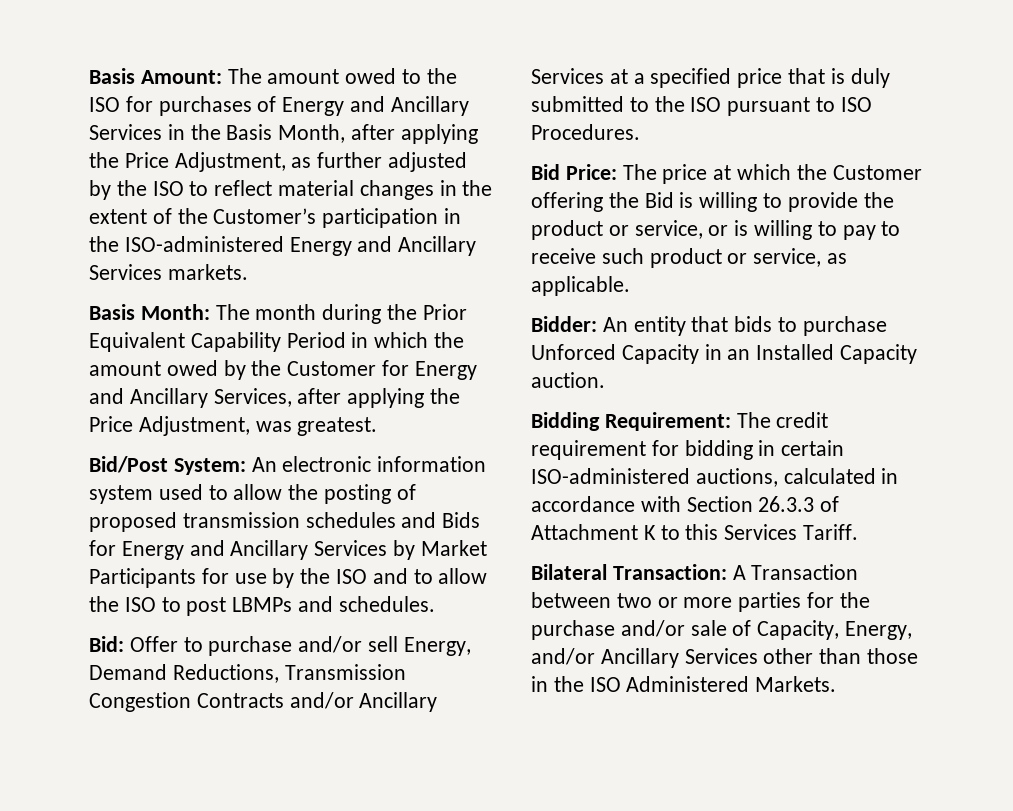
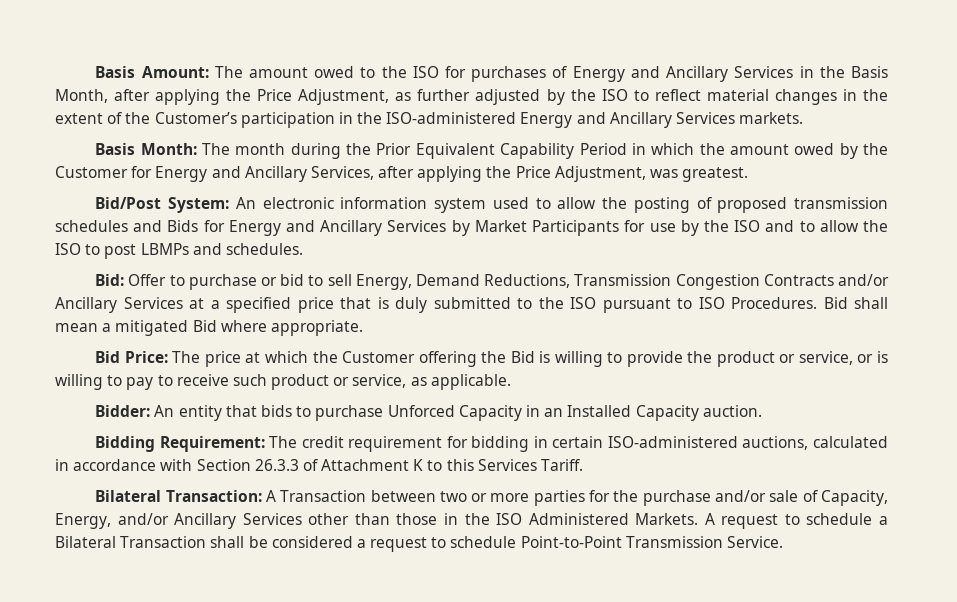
- Bid: Offer to purchase and/or sell Energy, Demand Reductions, Transmission Congestion Contracts and/or Ancillary Services at a specified price that is duly submitted to the ISO pursuant to ISO Procedures.
+ Bid: Offer to purchase or bid to sell Energy, Demand Reductions, Transmission Congestion Contracts and/or Ancillary Services at a specified price that is duly submitted to the ISO pursuant to ISO Procedures. Bid shall mean a mitigated Bid where appropriate.
+ A request to schedule a Bilateral Transaction shall be considered a request to schedule Point-to-Point Transmission Service.

